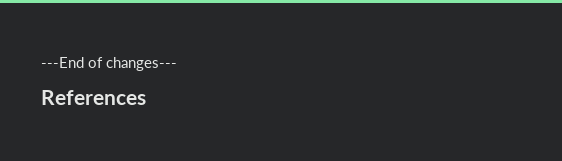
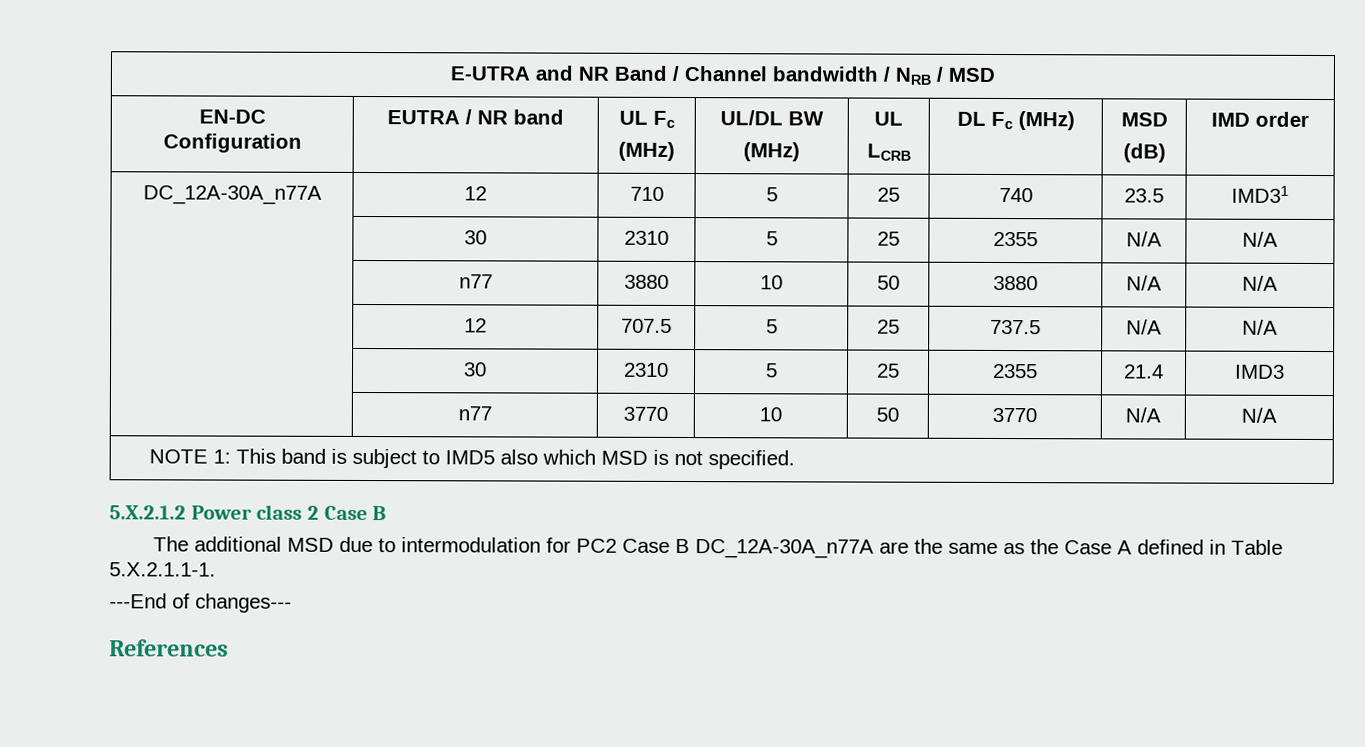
+ E-UTRA and NR Band / Channel bandwidth / NRB / MSD
+ EN-DC
+ Configuration | EUTRA / NR band | UL Fc
+ (MHz) | UL/DL BW
+ (MHz) | UL
+ LCRB | DL Fc (MHz) | MSD
+ (dB) | IMD order
+ DC_12A-30A_n77A | 12 | 710 | 5 | 25 | 740 | 23.5 | IMD31
+ | 30 | 2310 | 5 | 25 | 2355 | N/A | N/A
+ | n77 | 3880 | 10 | 50 | 3880 | N/A | N/A
+ | 12 | 707.5 | 5 | 25 | 737.5 | N/A | N/A
+ | 30 | 2310 | 5 | 25 | 2355 | 21.4 | IMD3
+ | n77 | 3770 | 10 | 50 | 3770 | N/A | N/A
+ NOTE 1: This band is subject to IMD5 also which MSD is not specified.
+ 5.X.2.1.2 Power class 2 Case B
+ The additional MSD due to intermodulation for PC2 Case B DC_12A-30A_n77A are the same as the Case A defined in Table 5.X.2.1.1-1.

